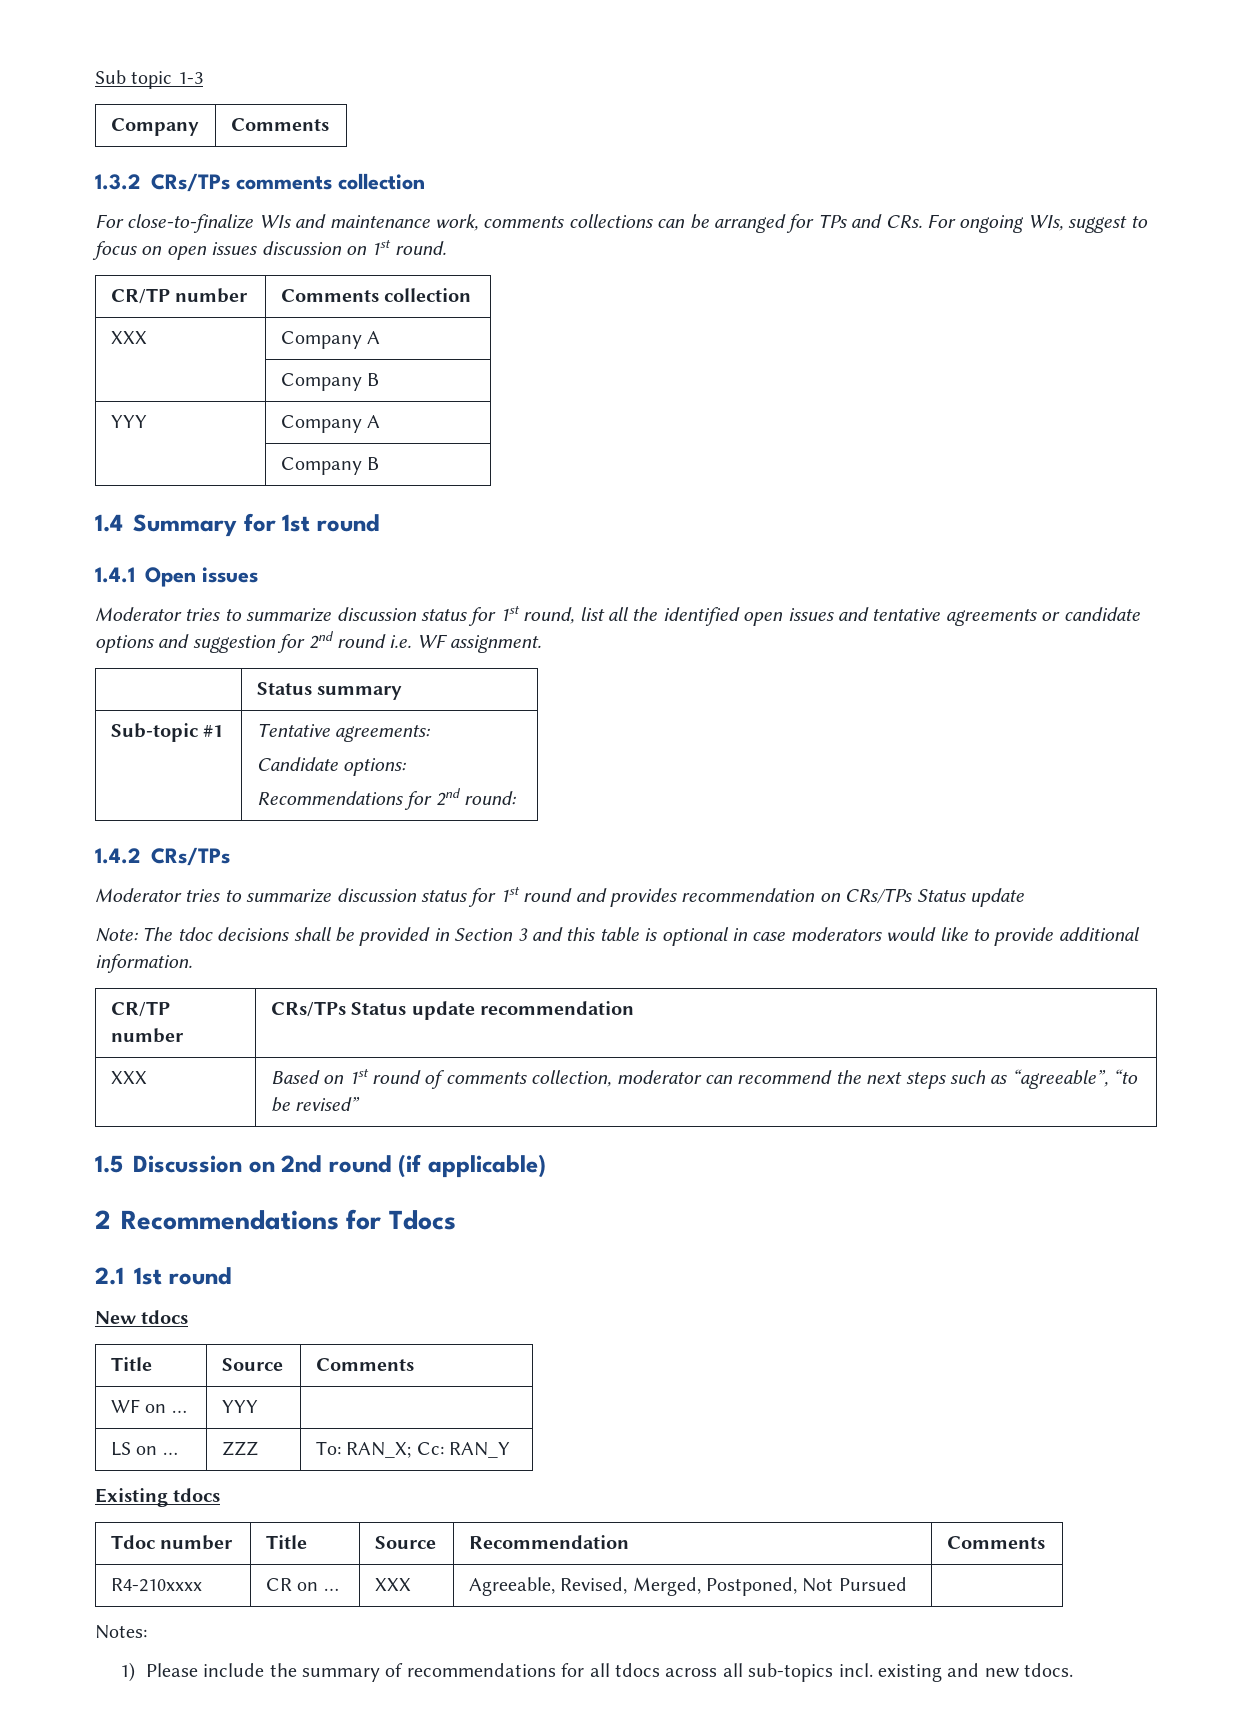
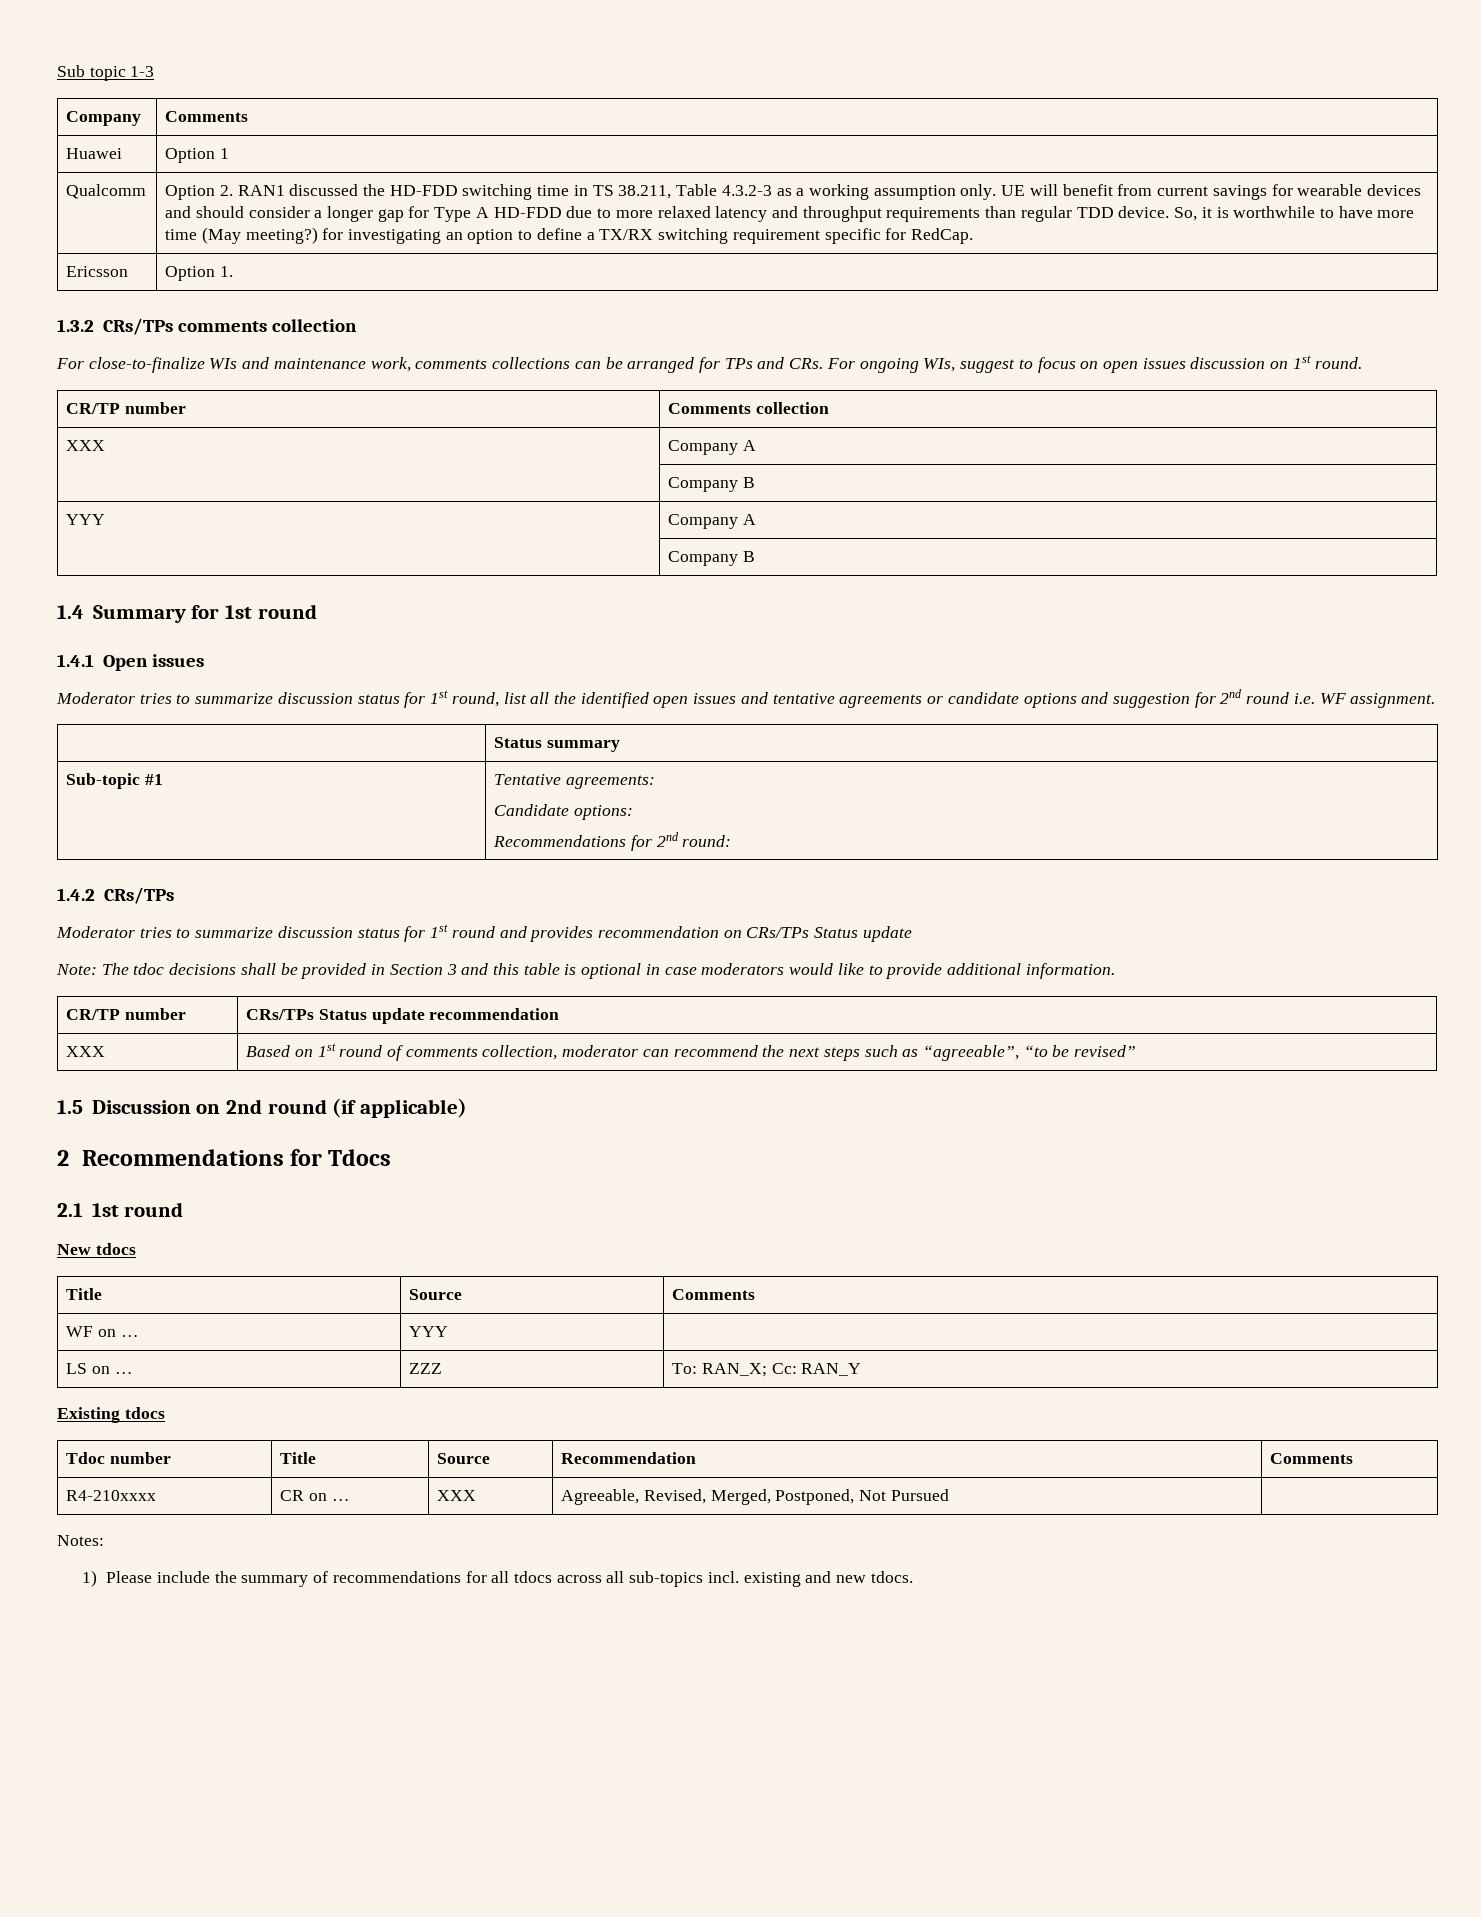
+ Huawei | Option 1
+ Qualcomm | Option 2. RAN1 discussed the HD-FDD switching time in TS 38.211, Table 4.3.2-3 as a working assumption only. UE will benefit from current savings for wearable devices and should consider a longer gap for Type A HD-FDD due to more relaxed latency and throughput requirements than regular TDD device. So, it is worthwhile to have more time (May meeting?) for investigating an option to define a TX/RX switching requirement specific for RedCap.
+ Ericsson | Option 1.

